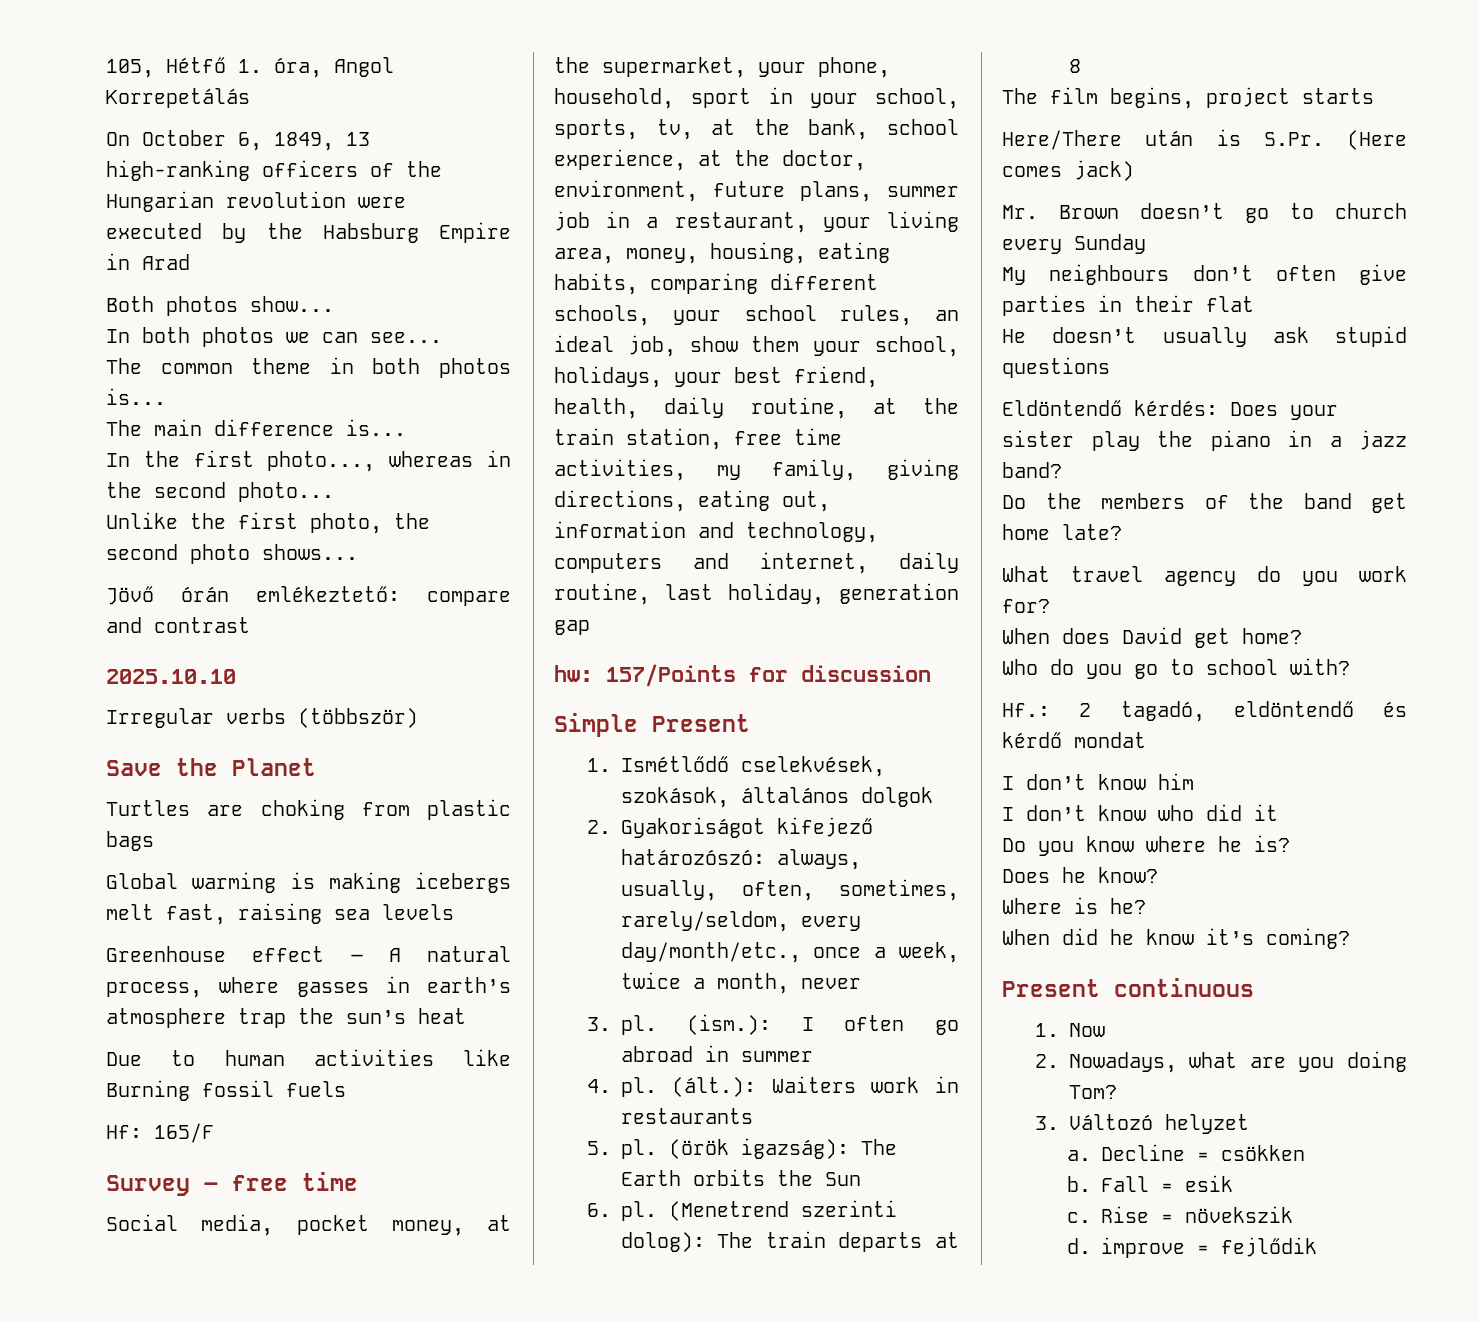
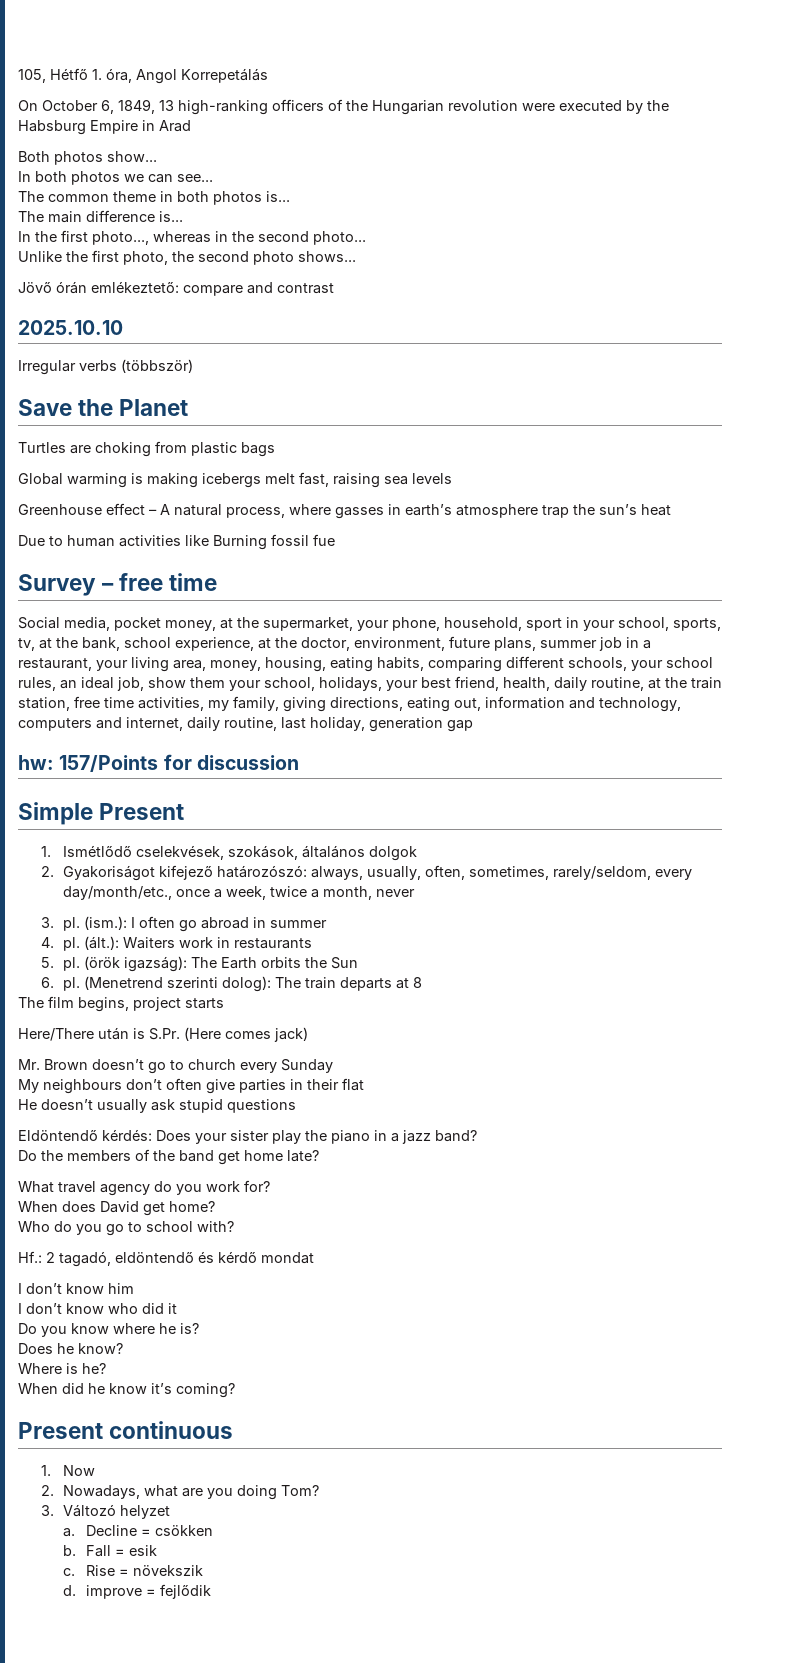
- Due to human activities like Burning fossil fuels
- Hf: 165/F
+ Due to human activities like Burning fossil fue

